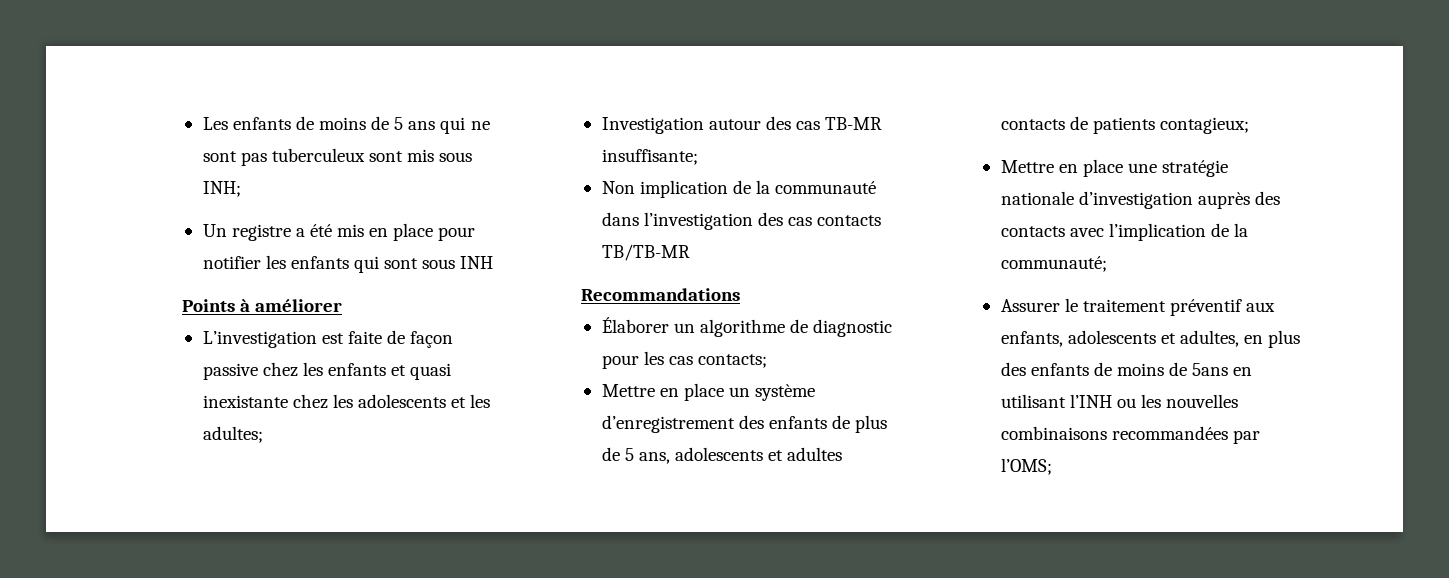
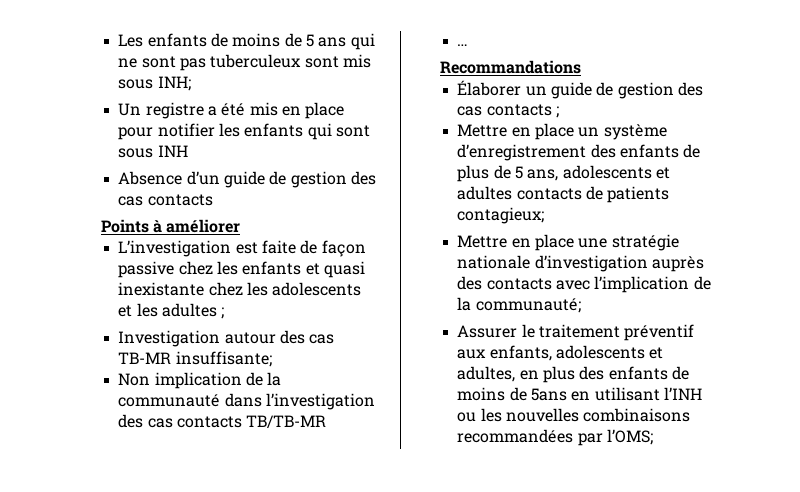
+ Absence d’un guide de gestion des cas contacts
- L’investigation est faite de façon passive chez les enfants et quasi inexistante chez les adolescents et les adultes;
+ L’investigation est faite de façon passive chez les enfants et quasi inexistante chez les adolescents et les adultes ;
+ …
- Élaborer un algorithme de diagnostic pour les cas contacts;
+ Élaborer un guide de gestion des cas contacts ;

